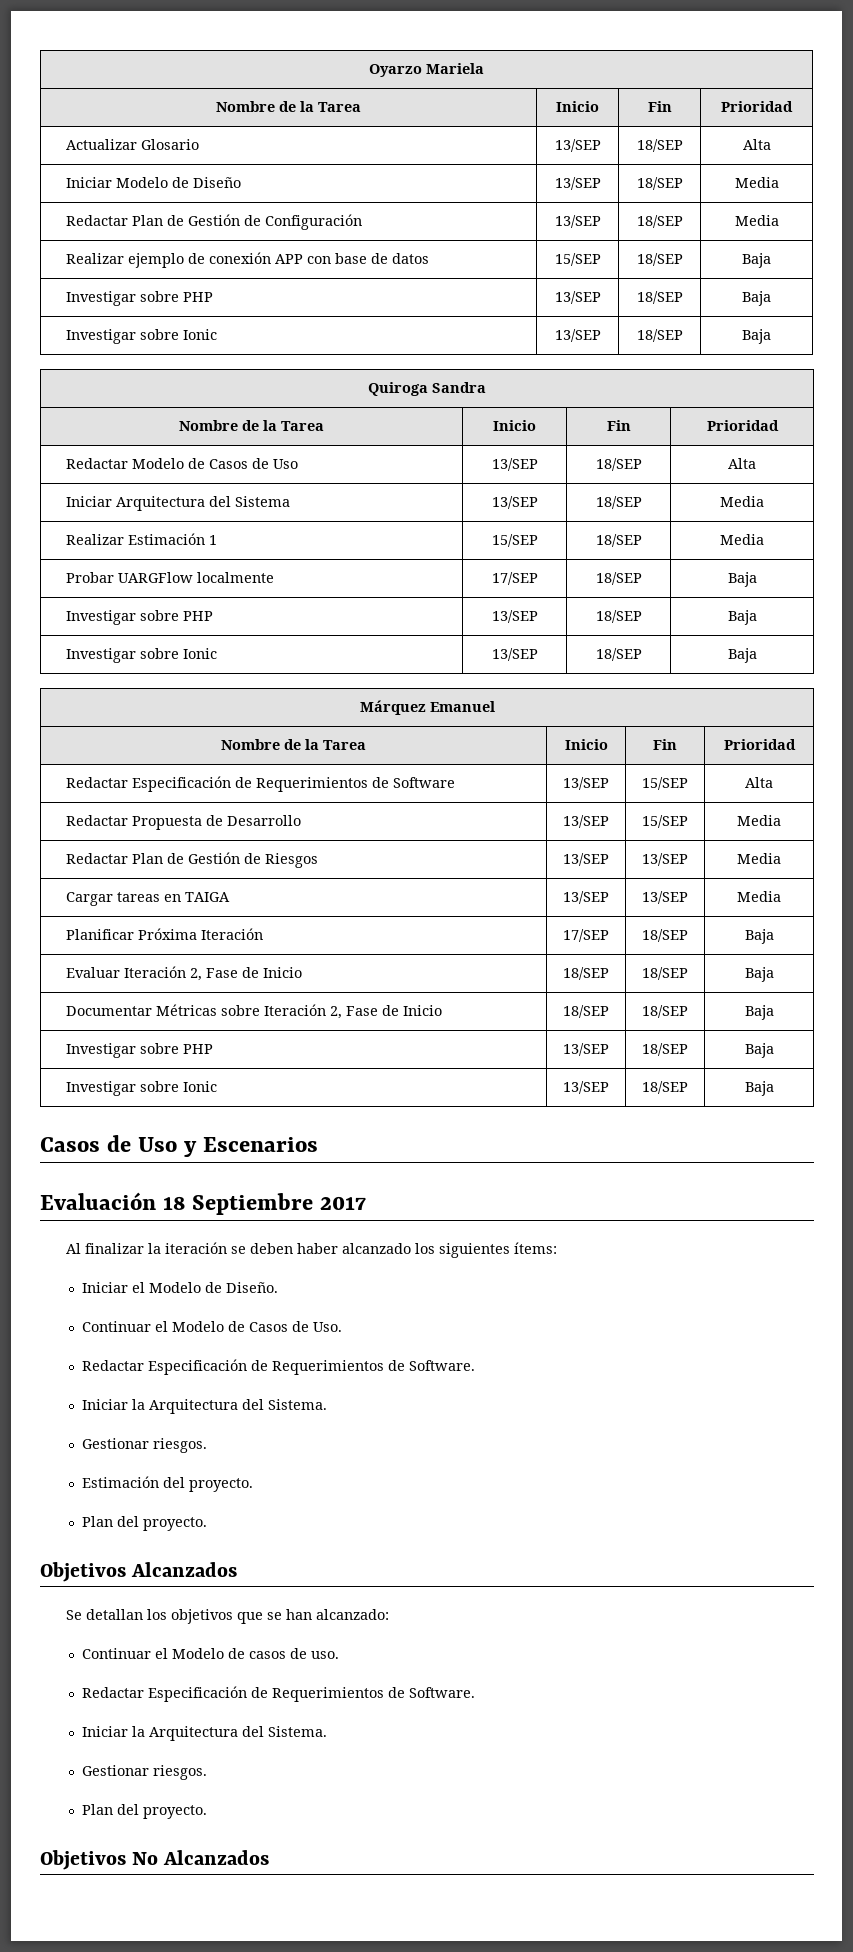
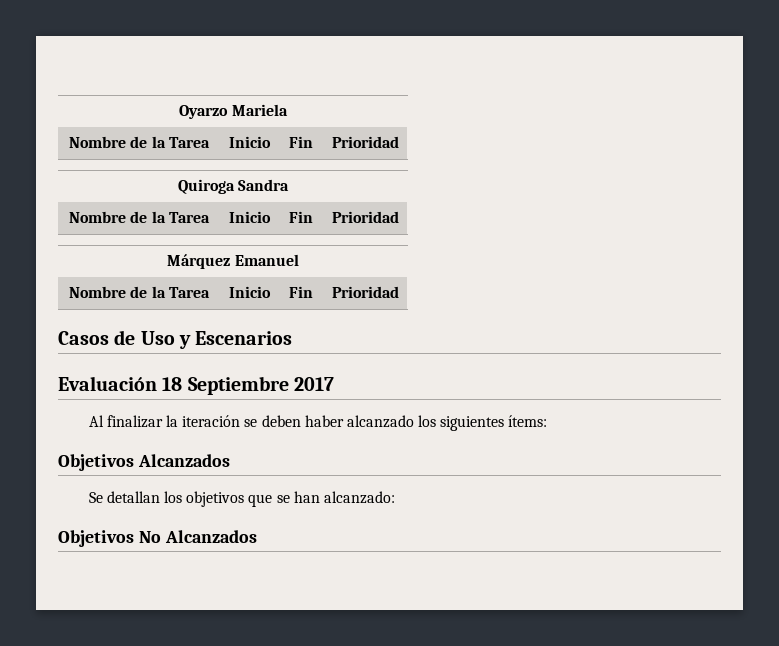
- Actualizar Glosario | 13/SEP | 18/SEP | Alta
- Iniciar Modelo de Diseño | 13/SEP | 18/SEP | Media
- Redactar Plan de Gestión de Configuración | 13/SEP | 18/SEP | Media
- Realizar ejemplo de conexión APP con base de datos | 15/SEP | 18/SEP | Baja
- Investigar sobre PHP | 13/SEP | 18/SEP | Baja
- Investigar sobre Ionic | 13/SEP | 18/SEP | Baja
- Redactar Modelo de Casos de Uso | 13/SEP | 18/SEP | Alta
- Iniciar Arquitectura del Sistema | 13/SEP | 18/SEP | Media
- Realizar Estimación 1 | 15/SEP | 18/SEP | Media
- Probar UARGFlow localmente | 17/SEP | 18/SEP | Baja
- Investigar sobre PHP | 13/SEP | 18/SEP | Baja
- Investigar sobre Ionic | 13/SEP | 18/SEP | Baja
- Redactar Especificación de Requerimientos de Software | 13/SEP | 15/SEP | Alta
- Redactar Propuesta de Desarrollo | 13/SEP | 15/SEP | Media
- Redactar Plan de Gestión de Riesgos | 13/SEP | 13/SEP | Media
- Cargar tareas en TAIGA | 13/SEP | 13/SEP | Media
- Planificar Próxima Iteración | 17/SEP | 18/SEP | Baja
- Evaluar Iteración 2, Fase de Inicio | 18/SEP | 18/SEP | Baja
- Documentar Métricas sobre Iteración 2, Fase de Inicio | 18/SEP | 18/SEP | Baja
- Investigar sobre PHP | 13/SEP | 18/SEP | Baja
- Investigar sobre Ionic | 13/SEP | 18/SEP | Baja
- Iniciar el Modelo de Diseño.
- Continuar el Modelo de Casos de Uso.
- Redactar Especificación de Requerimientos de Software.
- Iniciar la Arquitectura del Sistema.
- Gestionar riesgos.
- Estimación del proyecto.
- Plan del proyecto.
- Continuar el Modelo de casos de uso.
- Redactar Especificación de Requerimientos de Software.
- Iniciar la Arquitectura del Sistema.
- Gestionar riesgos.
- Plan del proyecto.

